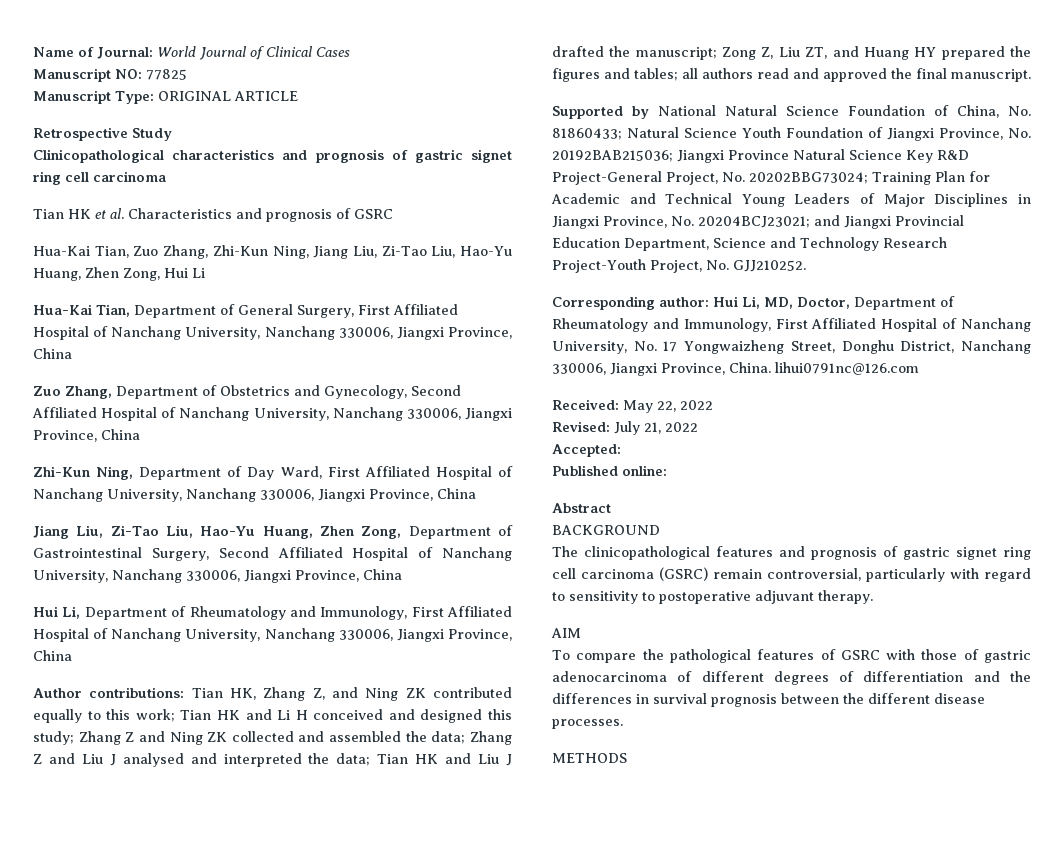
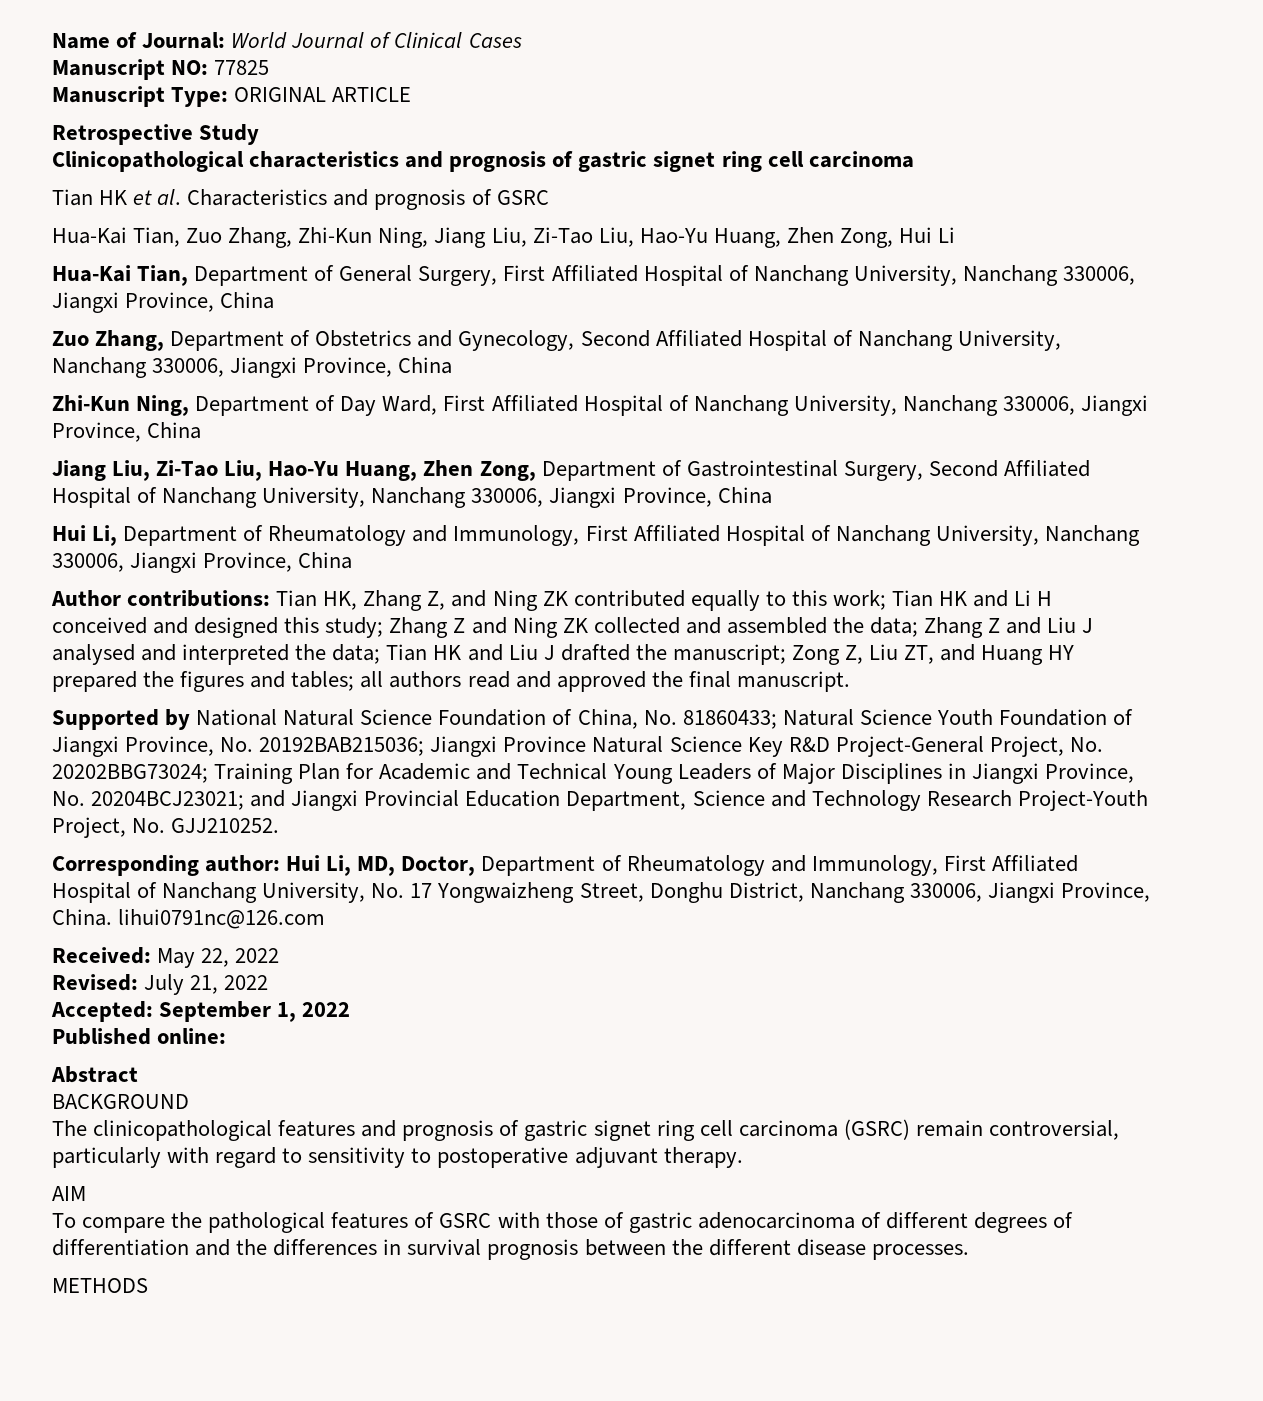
- Accepted:
+ Accepted: September 1, 2022

